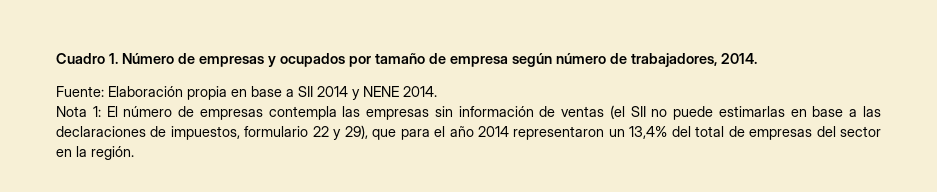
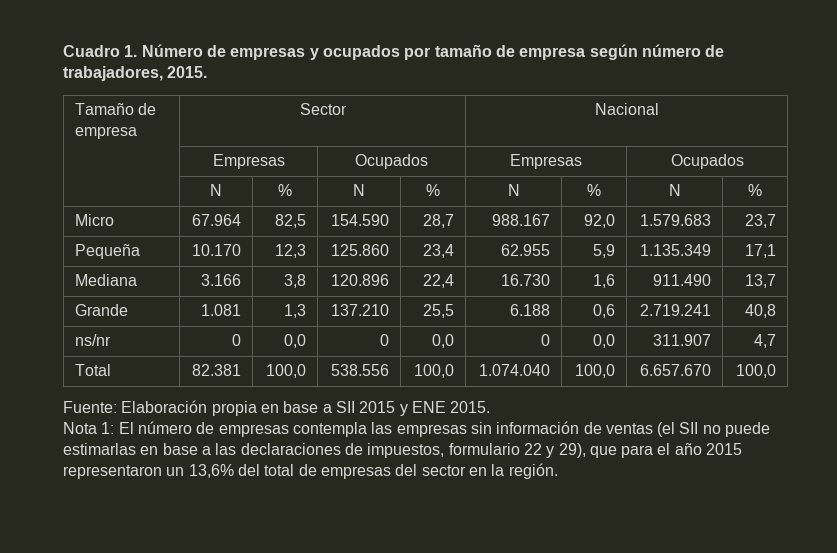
- Cuadro 1. Número de empresas y ocupados por tamaño de empresa según número de trabajadores, 2014.
+ Cuadro 1. Número de empresas y ocupados por tamaño de empresa según número de trabajadores, 2015.
+ Tamaño de empresa | Sector | Nacional
+ | Empresas | Ocupados | Empresas | Ocupados
+ | N | % | N | % | N | % | N | %
+ Micro | 67.964 | 82,5 | 154.590 | 28,7 | 988.167 | 92,0 | 1.579.683 | 23,7
+ Pequeña | 10.170 | 12,3 | 125.860 | 23,4 | 62.955 | 5,9 | 1.135.349 | 17,1
+ Mediana | 3.166 | 3,8 | 120.896 | 22,4 | 16.730 | 1,6 | 911.490 | 13,7
+ Grande | 1.081 | 1,3 | 137.210 | 25,5 | 6.188 | 0,6 | 2.719.241 | 40,8
+ ns/nr | 0 | 0,0 | 0 | 0,0 | 0 | 0,0 | 311.907 | 4,7
+ Total | 82.381 | 100,0 | 538.556 | 100,0 | 1.074.040 | 100,0 | 6.657.670 | 100,0
- Fuente: Elaboración propia en base a SII 2014 y NENE 2014.
+ Fuente: Elaboración propia en base a SII 2015 y ENE 2015.
- Nota 1: El número de empresas contempla las empresas sin información de ventas (el SII no puede estimarlas en base a las declaraciones de impuestos, formulario 22 y 29), que para el año 2014 representaron un 13,4% del total de empresas del sector en la región.
+ Nota 1: El número de empresas contempla las empresas sin información de ventas (el SII no puede estimarlas en base a las declaraciones de impuestos, formulario 22 y 29), que para el año 2015 representaron un 13,6% del total de empresas del sector en la región.

